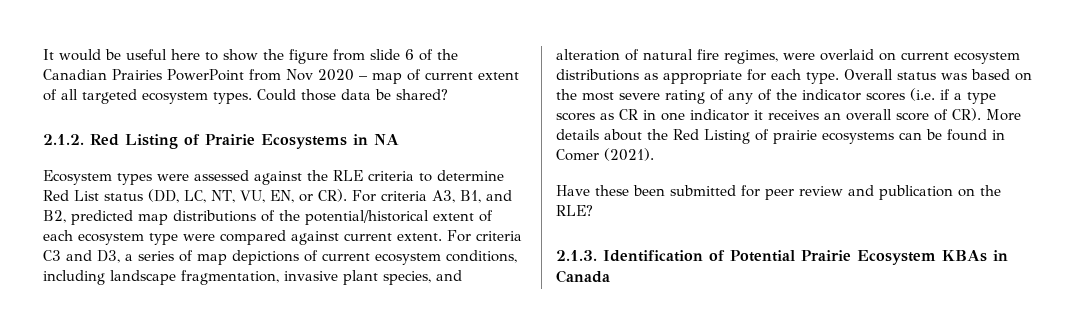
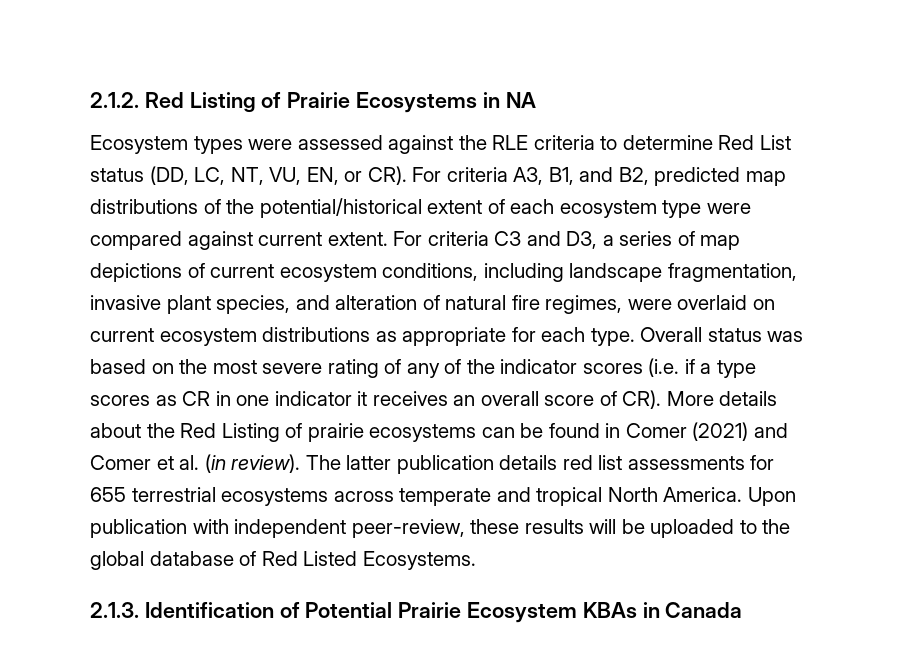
- It would be useful here to show the figure from slide 6 of the Canadian Prairies PowerPoint from Nov 2020 – map of current extent of all targeted ecosystem types. Could those data be shared?
- Overall status was based on the most severe rating of any of the indicator scores (i.e. if a type scores as CR in one indicator it receives an overall score of CR). More details about the Red Listing of prairie ecosystems can be found in Comer (2021).
- Have these been submitted for peer review and publication on the RLE?
+ Overall status was based on the most severe rating of any of the indicator scores (i.e. if a type scores as CR in one indicator it receives an overall score of CR). More details about the Red Listing of prairie ecosystems can be found in Comer (2021) and Comer et al. (in review). The latter publication details red list assessments for 655 terrestrial ecosystems across temperate and tropical North America. Upon publication with independent peer-review, these results will be uploaded to the global database of Red Listed Ecosystems.

